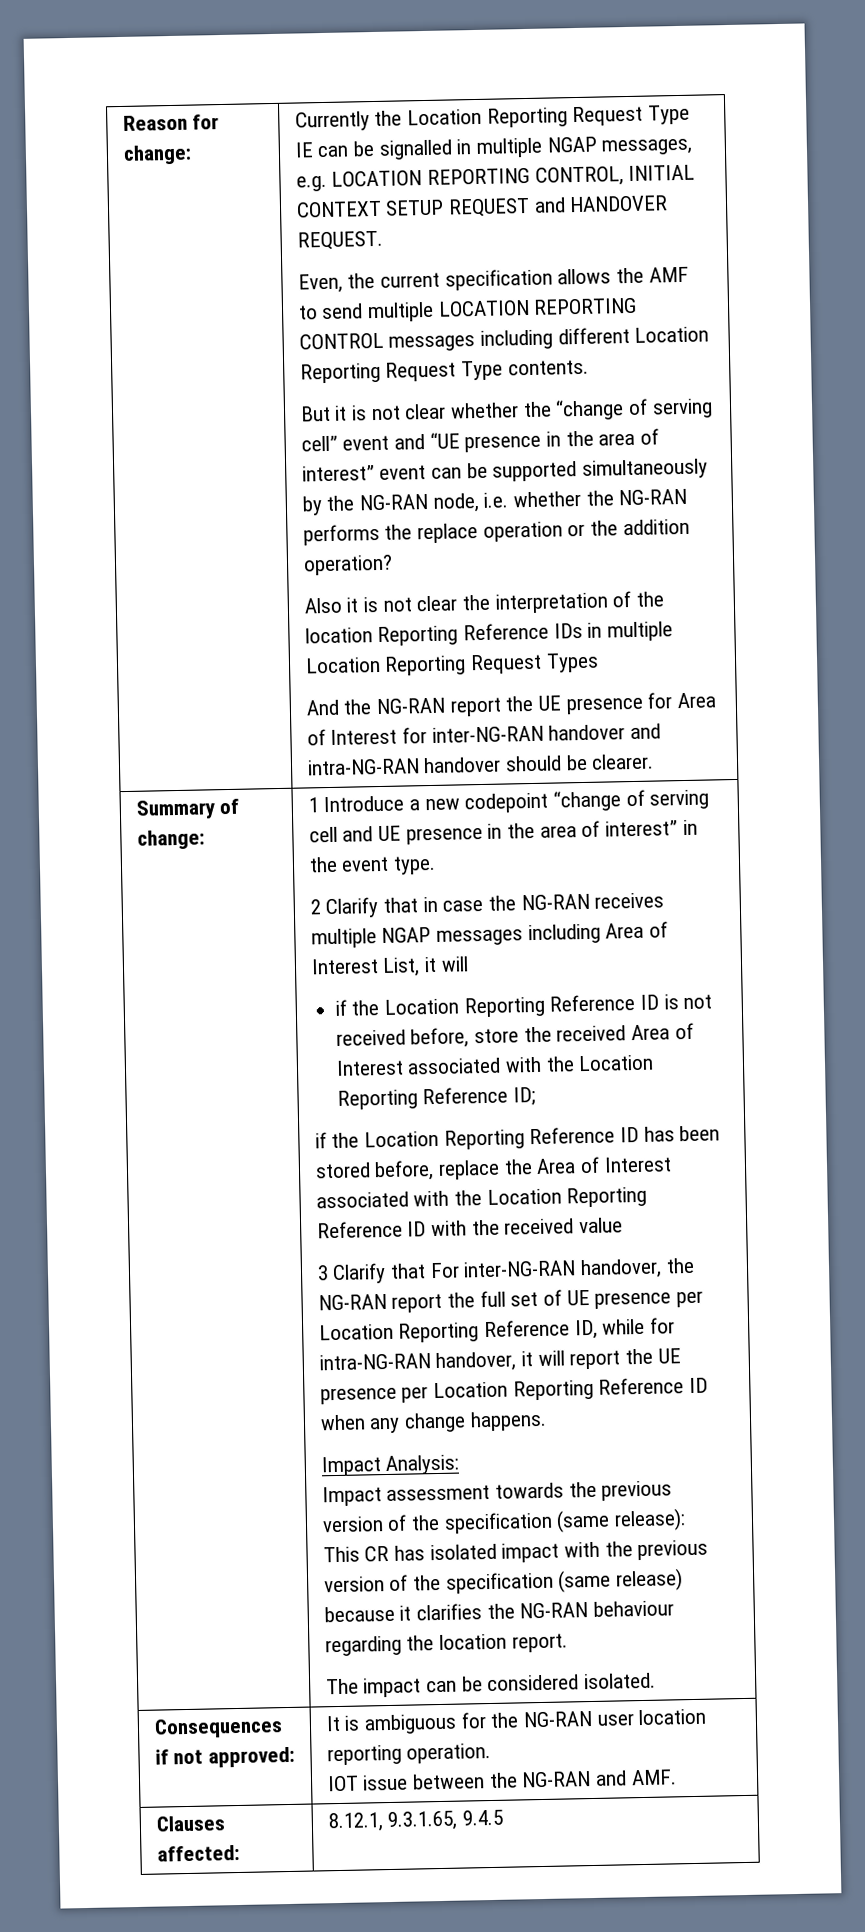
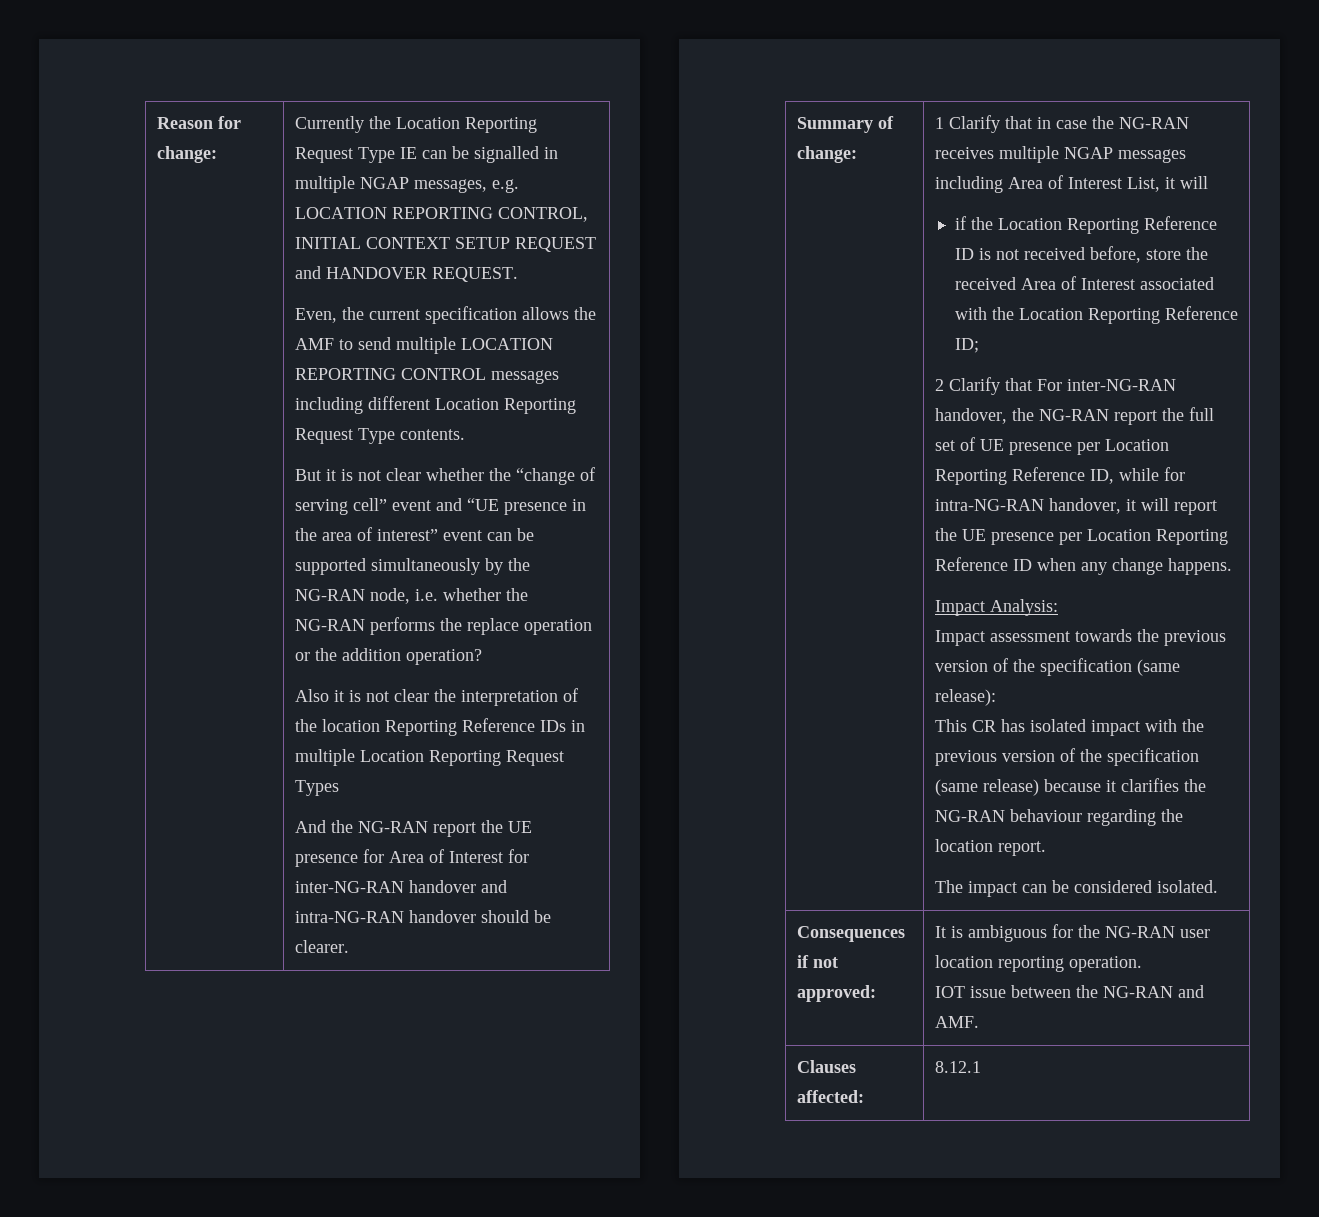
- 1 Introduce a new codepoint “change of serving cell and UE presence in the area of interest” in the event type.
- 2 Clarify that in case the NG-RAN receives multiple NGAP messages including Area of Interest List, it will
+ 1 Clarify that in case the NG-RAN receives multiple NGAP messages including Area of Interest List, it will
- if the Location Reporting Reference ID has been stored before, replace the Area of Interest associated with the Location Reporting Reference ID with the received value
- 3 Clarify that For inter-NG-RAN handover, the NG-RAN report the full set of UE presence per Location Reporting Reference ID, while for intra-NG-RAN handover, it will report the UE presence per Location Reporting Reference ID when any change happens.
+ 2 Clarify that For inter-NG-RAN handover, the NG-RAN report the full set of UE presence per Location Reporting Reference ID, while for intra-NG-RAN handover, it will report the UE presence per Location Reporting Reference ID when any change happens.
- Clauses affected: | 8.12.1, 9.3.1.65, 9.4.5
+ Clauses affected: | 8.12.1

